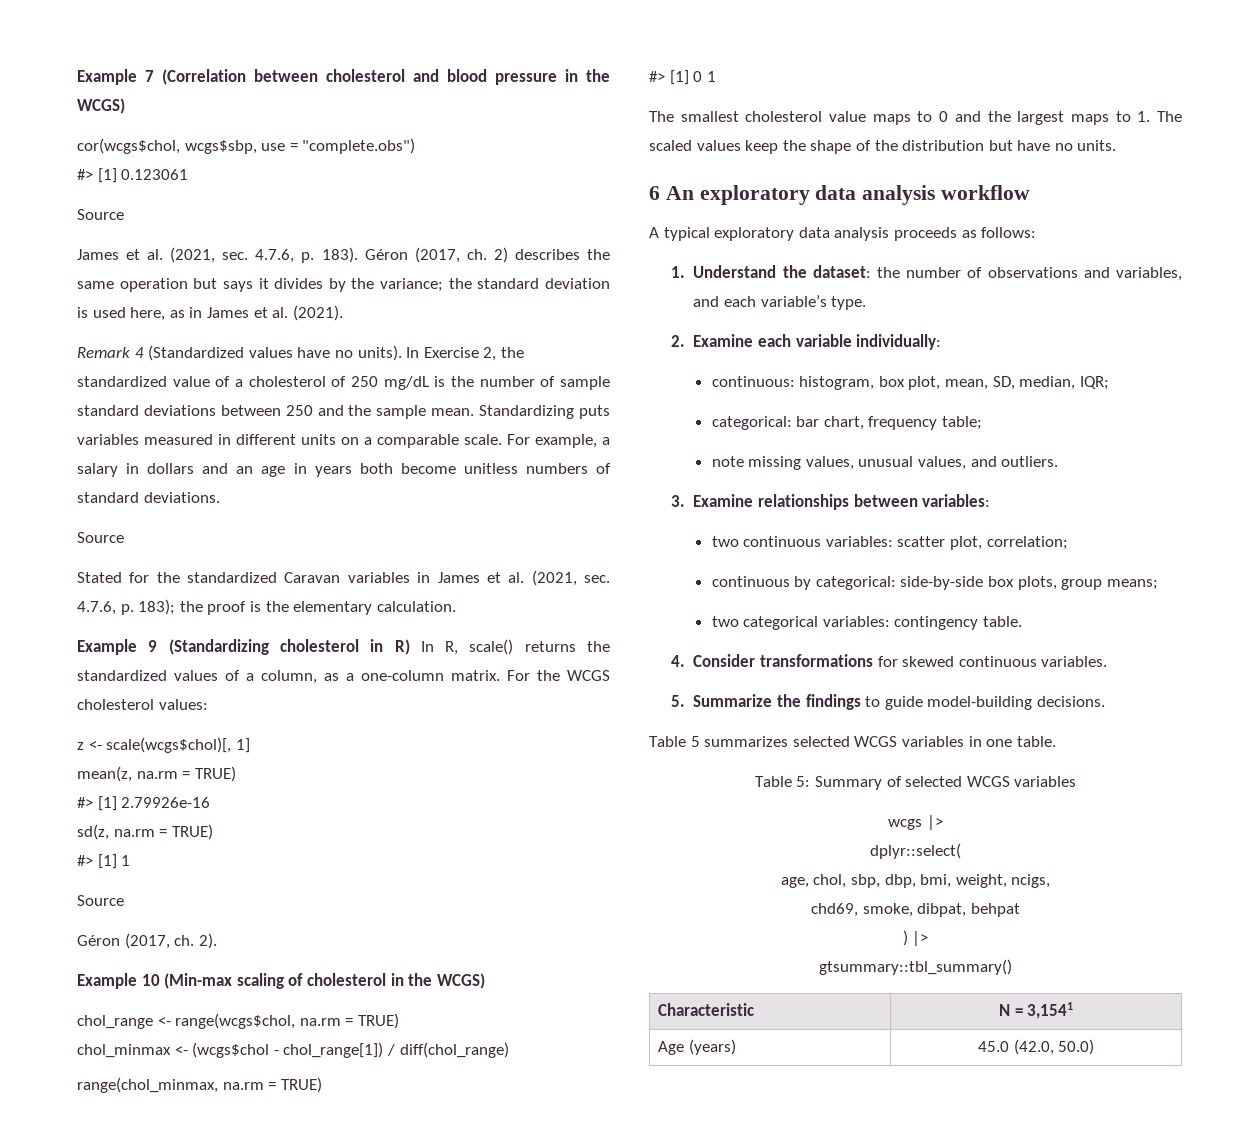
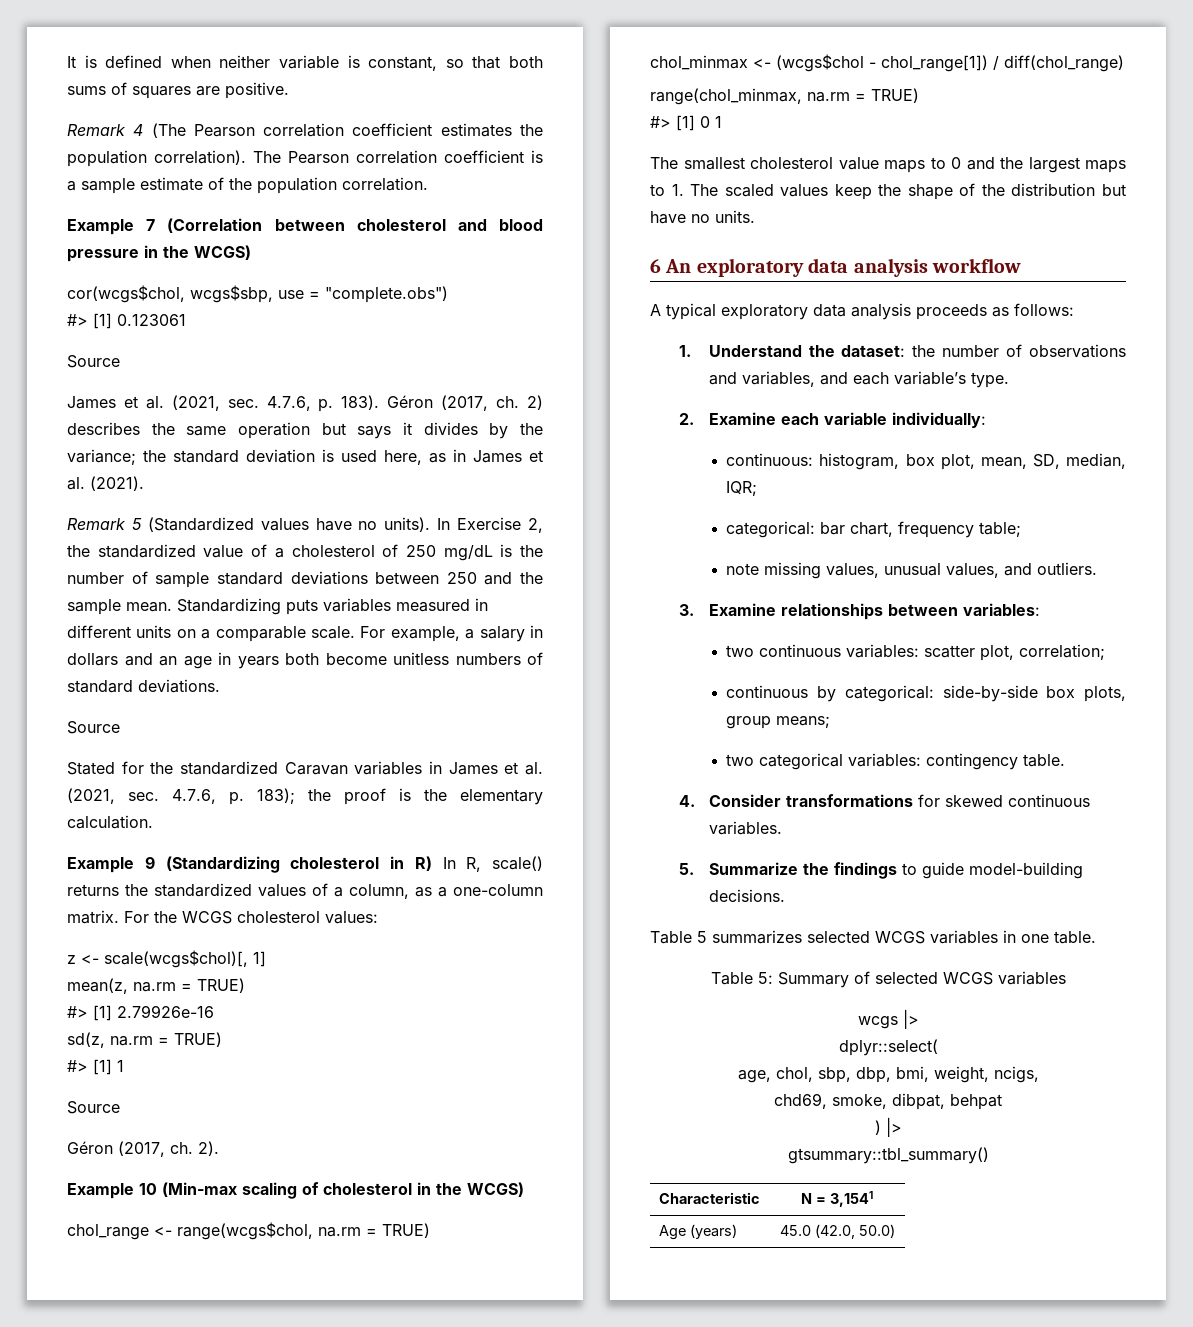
+ It is defined when neither variable is constant, so that both sums of squares are positive.
+ Remark 4 (The Pearson correlation coefficient estimates the population correlation). The Pearson correlation coefficient is a sample estimate of the population correlation.
- Remark 4 (Standardized values have no units).
+ Remark 5 (Standardized values have no units).

